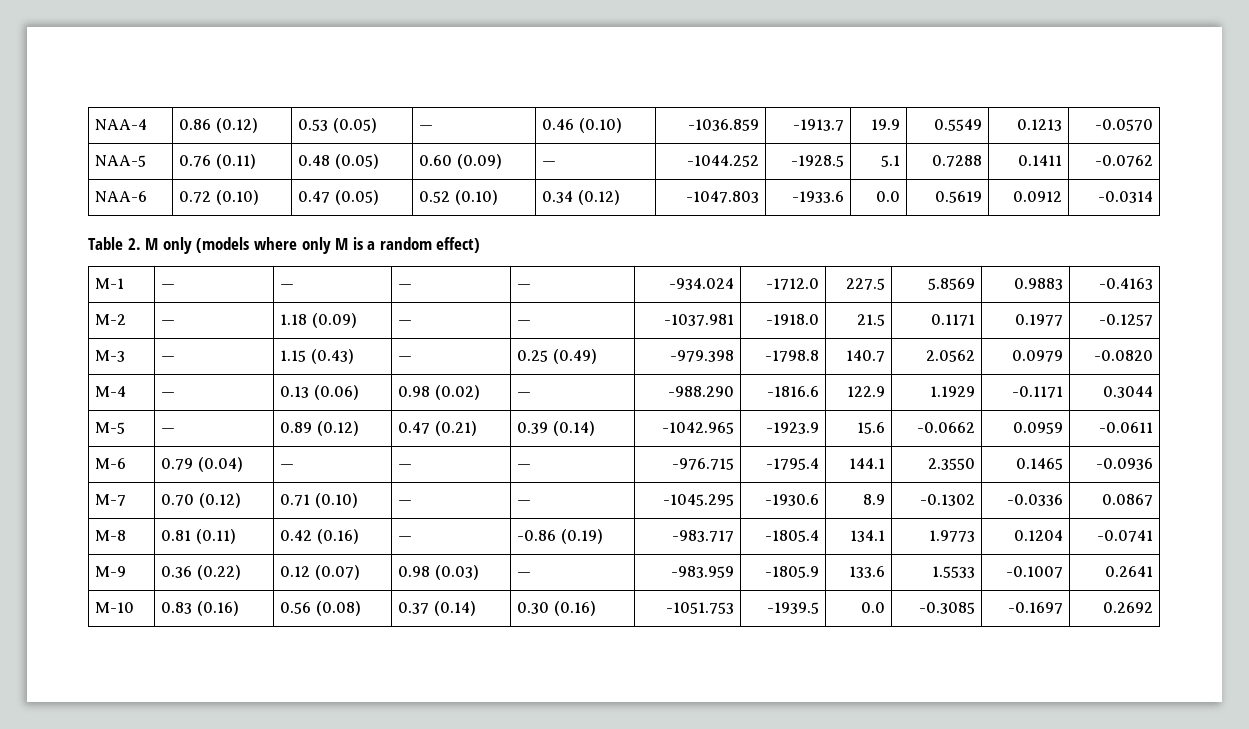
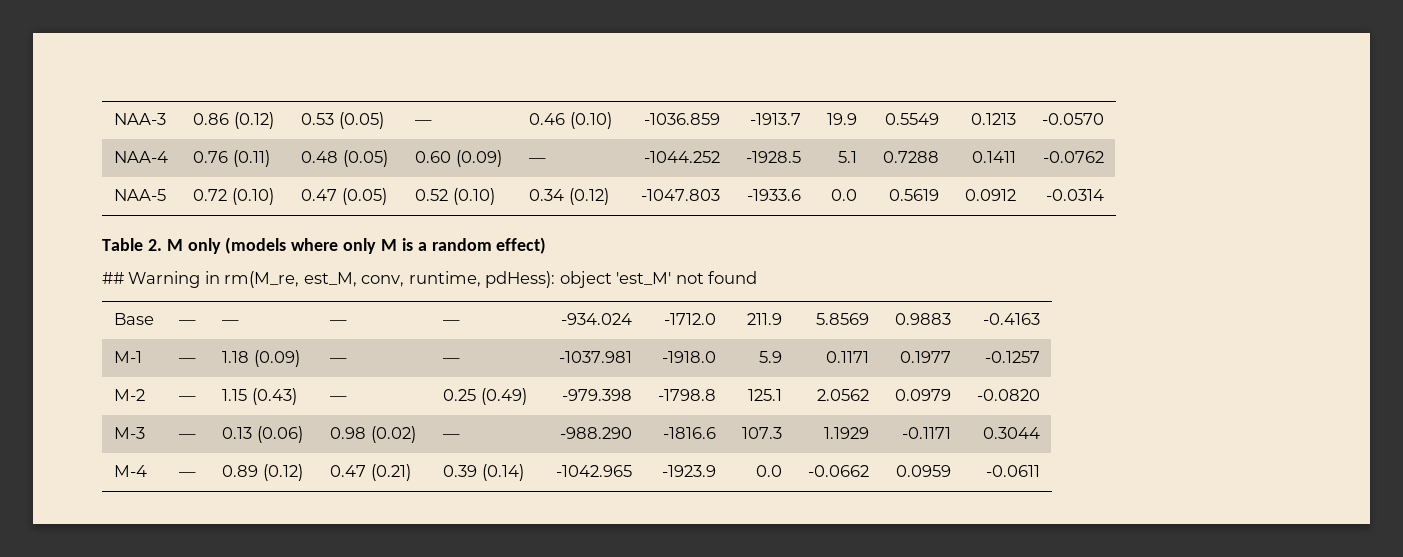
- NAA-4 | 0.86 (0.12) | 0.53 (0.05) | — | 0.46 (0.10) | -1036.859 | -1913.7 | 19.9 | 0.5549 | 0.1213 | -0.0570
+ NAA-3 | 0.86 (0.12) | 0.53 (0.05) | — | 0.46 (0.10) | -1036.859 | -1913.7 | 19.9 | 0.5549 | 0.1213 | -0.0570
- NAA-5 | 0.76 (0.11) | 0.48 (0.05) | 0.60 (0.09) | — | -1044.252 | -1928.5 | 5.1 | 0.7288 | 0.1411 | -0.0762
+ NAA-4 | 0.76 (0.11) | 0.48 (0.05) | 0.60 (0.09) | — | -1044.252 | -1928.5 | 5.1 | 0.7288 | 0.1411 | -0.0762
- NAA-6 | 0.72 (0.10) | 0.47 (0.05) | 0.52 (0.10) | 0.34 (0.12) | -1047.803 | -1933.6 | 0.0 | 0.5619 | 0.0912 | -0.0314
+ NAA-5 | 0.72 (0.10) | 0.47 (0.05) | 0.52 (0.10) | 0.34 (0.12) | -1047.803 | -1933.6 | 0.0 | 0.5619 | 0.0912 | -0.0314
- M-1 | — | — | — | — | -934.024 | -1712.0 | 227.5 | 5.8569 | 0.9883 | -0.4163
+ ## Warning in rm(M_re, est_M, conv, runtime, pdHess): object 'est_M' not found
+ Base | — | — | — | — | -934.024 | -1712.0 | 211.9 | 5.8569 | 0.9883 | -0.4163
- M-2 | — | 1.18 (0.09) | — | — | -1037.981 | -1918.0 | 21.5 | 0.1171 | 0.1977 | -0.1257
+ M-1 | — | 1.18 (0.09) | — | — | -1037.981 | -1918.0 | 5.9 | 0.1171 | 0.1977 | -0.1257
- M-3 | — | 1.15 (0.43) | — | 0.25 (0.49) | -979.398 | -1798.8 | 140.7 | 2.0562 | 0.0979 | -0.0820
+ M-2 | — | 1.15 (0.43) | — | 0.25 (0.49) | -979.398 | -1798.8 | 125.1 | 2.0562 | 0.0979 | -0.0820
- M-4 | — | 0.13 (0.06) | 0.98 (0.02) | — | -988.290 | -1816.6 | 122.9 | 1.1929 | -0.1171 | 0.3044
+ M-3 | — | 0.13 (0.06) | 0.98 (0.02) | — | -988.290 | -1816.6 | 107.3 | 1.1929 | -0.1171 | 0.3044
- M-5 | — | 0.89 (0.12) | 0.47 (0.21) | 0.39 (0.14) | -1042.965 | -1923.9 | 15.6 | -0.0662 | 0.0959 | -0.0611
+ M-4 | — | 0.89 (0.12) | 0.47 (0.21) | 0.39 (0.14) | -1042.965 | -1923.9 | 0.0 | -0.0662 | 0.0959 | -0.0611
- M-6 | 0.79 (0.04) | — | — | — | -976.715 | -1795.4 | 144.1 | 2.3550 | 0.1465 | -0.0936
- M-7 | 0.70 (0.12) | 0.71 (0.10) | — | — | -1045.295 | -1930.6 | 8.9 | -0.1302 | -0.0336 | 0.0867
- M-8 | 0.81 (0.11) | 0.42 (0.16) | — | -0.86 (0.19) | -983.717 | -1805.4 | 134.1 | 1.9773 | 0.1204 | -0.0741
- M-9 | 0.36 (0.22) | 0.12 (0.07) | 0.98 (0.03) | — | -983.959 | -1805.9 | 133.6 | 1.5533 | -0.1007 | 0.2641
- M-10 | 0.83 (0.16) | 0.56 (0.08) | 0.37 (0.14) | 0.30 (0.16) | -1051.753 | -1939.5 | 0.0 | -0.3085 | -0.1697 | 0.2692

